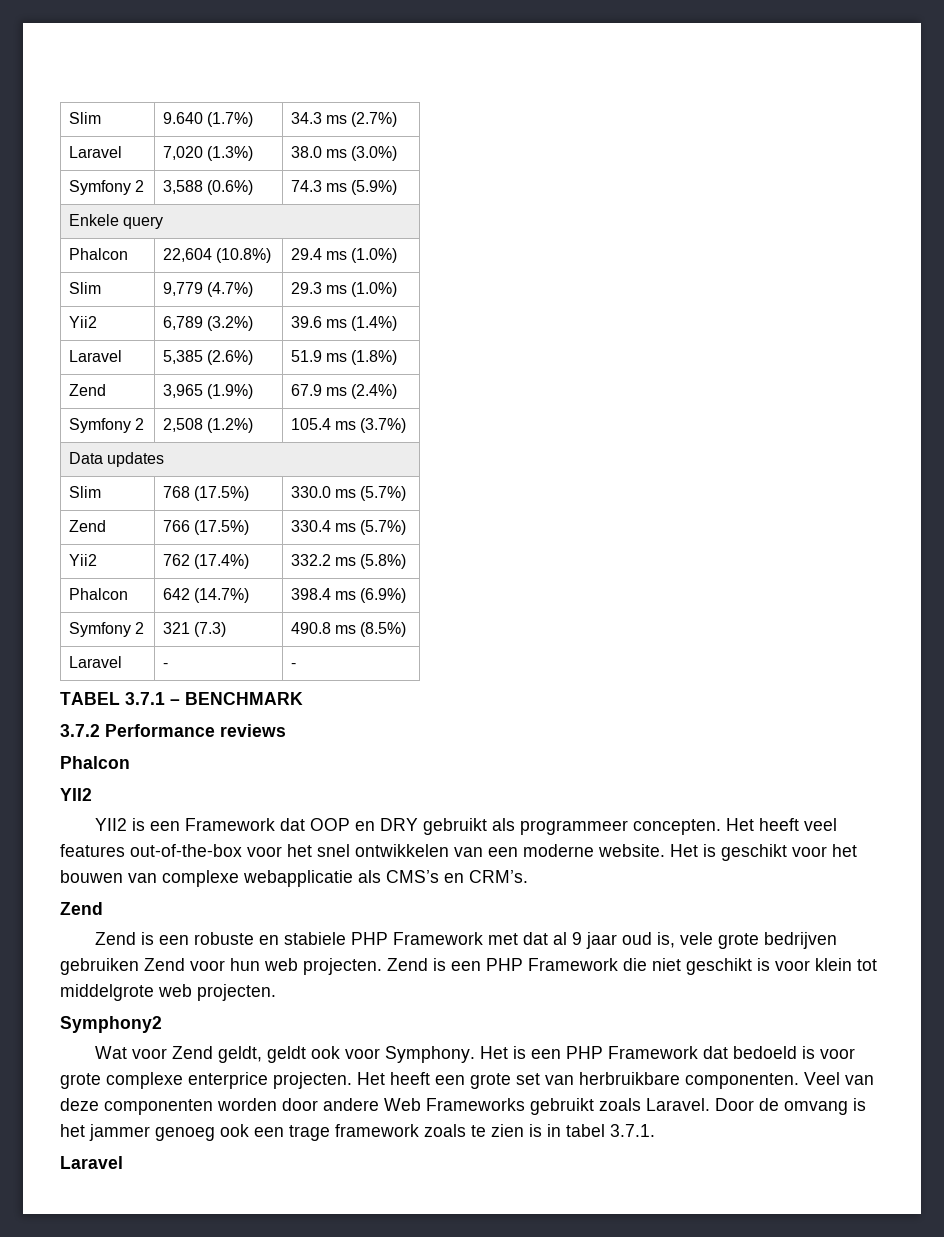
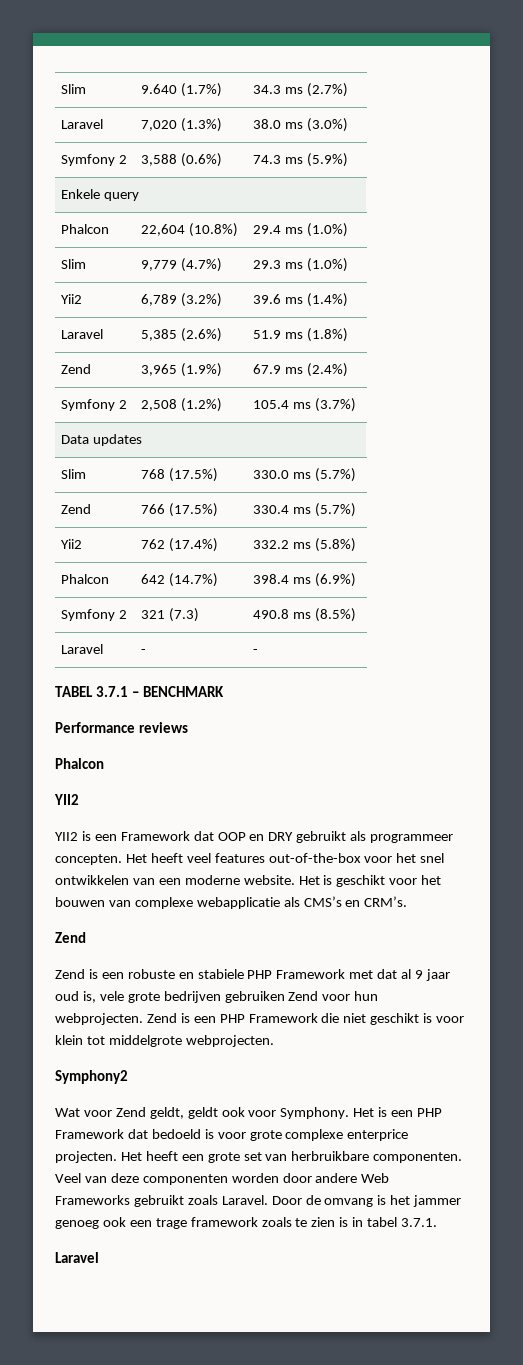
- 3.7.2 Performance reviews
+ Performance reviews
- Zend is een robuste en stabiele PHP Framework met dat al 9 jaar oud is, vele grote bedrijven gebruiken Zend voor hun web projecten.
+ Zend is een robuste en stabiele PHP Framework met dat al 9 jaar oud is, vele grote bedrijven gebruiken Zend voor hun webprojecten.
- Zend is een PHP Framework die niet geschikt is voor klein tot middelgrote web projecten.
+ Zend is een PHP Framework die niet geschikt is voor klein tot middelgrote webprojecten.

